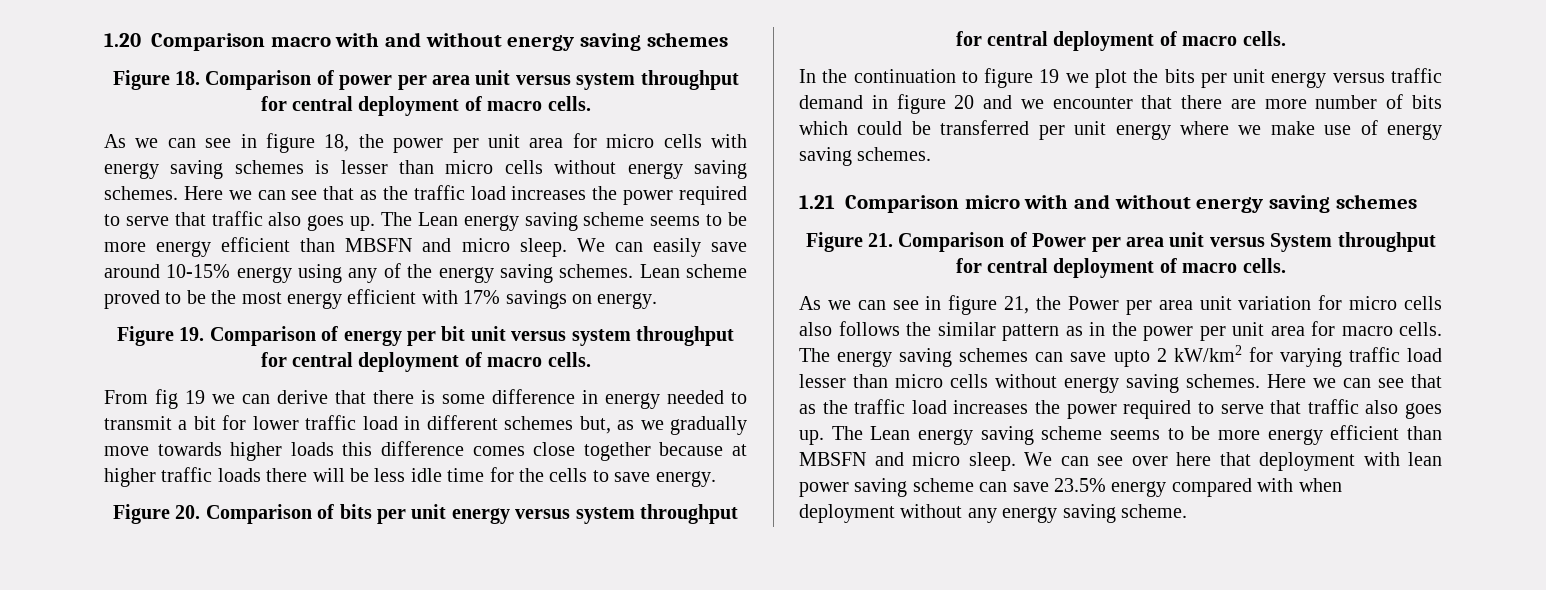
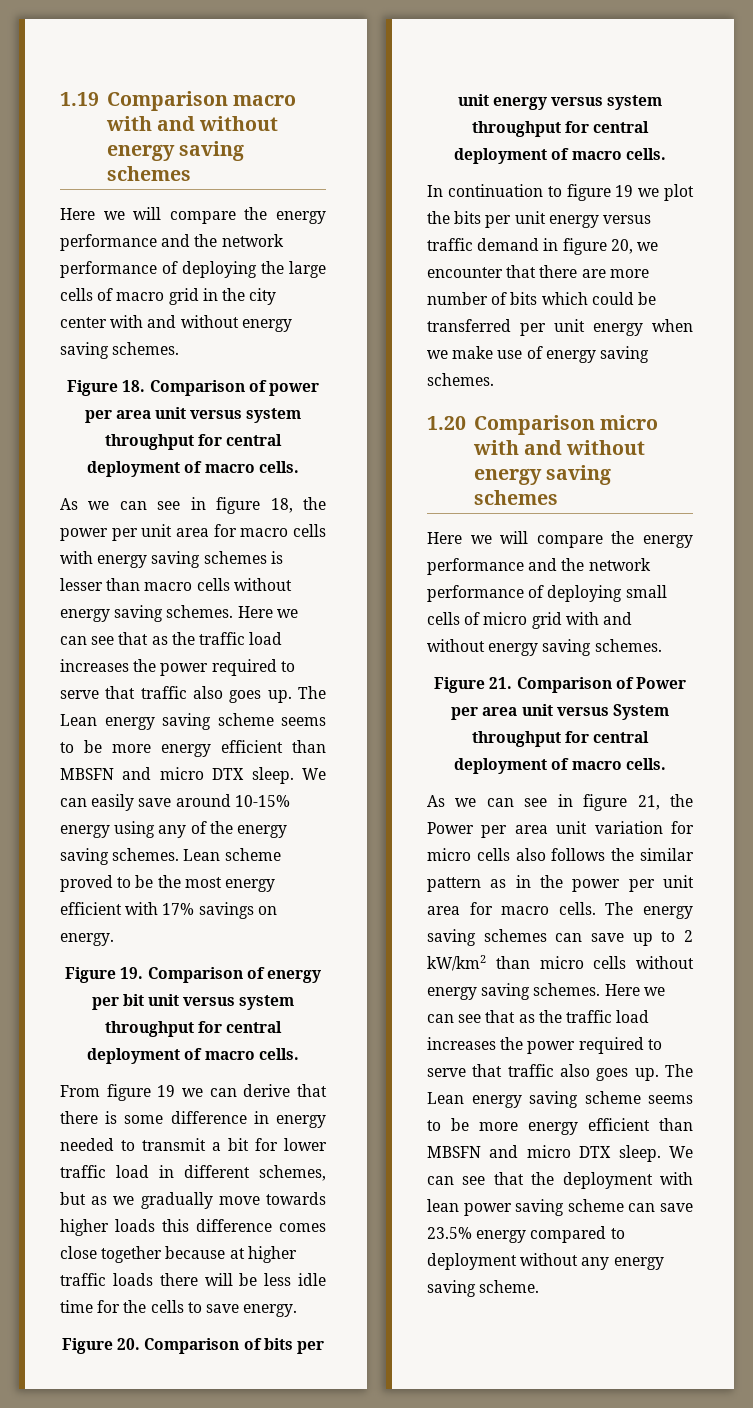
- 1.20 Comparison macro with and without energy saving schemes
+ 1.19 Comparison macro with and without energy saving schemes
+ Here we will compare the energy performance and the network performance of deploying the large cells of macro grid in the city center with and without energy saving schemes.
- As we can see in figure 18, the power per unit area for micro cells with energy saving schemes is lesser than micro cells without energy saving schemes. Here we can see that as the traffic load increases the power required to serve that traffic also goes up. The Lean energy saving scheme seems to be more energy efficient than MBSFN and micro sleep.
+ As we can see in figure 18, the power per unit area for macro cells with energy saving schemes is lesser than macro cells without energy saving schemes. Here we can see that as the traffic load increases the power required to serve that traffic also goes up. The Lean energy saving scheme seems to be more energy efficient than MBSFN and micro DTX sleep.
- From fig 19 we can derive that there is some difference in energy needed to transmit a bit for lower traffic load in different schemes but, as we gradually move towards higher loads this difference comes close together because at higher traffic loads there will be less idle time for the cells to save energy.
+ From figure 19 we can derive that there is some difference in energy needed to transmit a bit for lower traffic load in different schemes, but as we gradually move towards higher loads this difference comes close together because at higher traffic loads there will be less idle time for the cells to save energy.
- In the continuation to figure 19 we plot the bits per unit energy versus traffic demand in figure 20 and we encounter that there are more number of bits which could be transferred per unit energy where we make use of energy saving schemes.
+ In continuation to figure 19 we plot the bits per unit energy versus traffic demand in figure 20, we encounter that there are more number of bits which could be transferred per unit energy when we make use of energy saving schemes.
- 1.21 Comparison micro with and without energy saving schemes
+ 1.20 Comparison micro with and without energy saving schemes
+ Here we will compare the energy performance and the network performance of deploying small cells of micro grid with and without energy saving schemes.
- The energy saving schemes can save upto 2 kW/km2 for varying traffic load lesser than micro cells without energy saving schemes. Here we can see that as the traffic load increases the power required to serve that traffic also goes up. The Lean energy saving scheme seems to be more energy efficient than MBSFN and micro sleep.
+ The energy saving schemes can save up to 2 kW/km2 than micro cells without energy saving schemes. Here we can see that as the traffic load increases the power required to serve that traffic also goes up. The Lean energy saving scheme seems to be more energy efficient than MBSFN and micro DTX sleep.
- We can see over here that deployment with lean power saving scheme can save 23.5% energy compared with when deployment without any energy saving scheme.
+ We can see that the deployment with lean power saving scheme can save 23.5% energy compared to deployment without any energy saving scheme.

